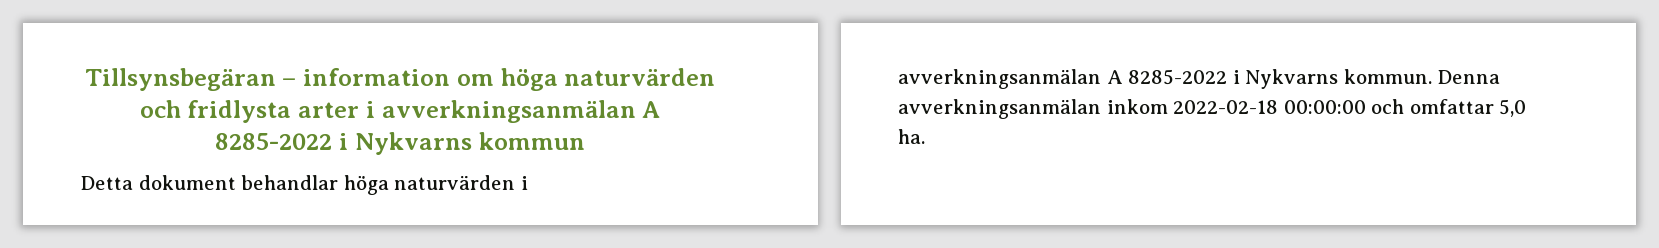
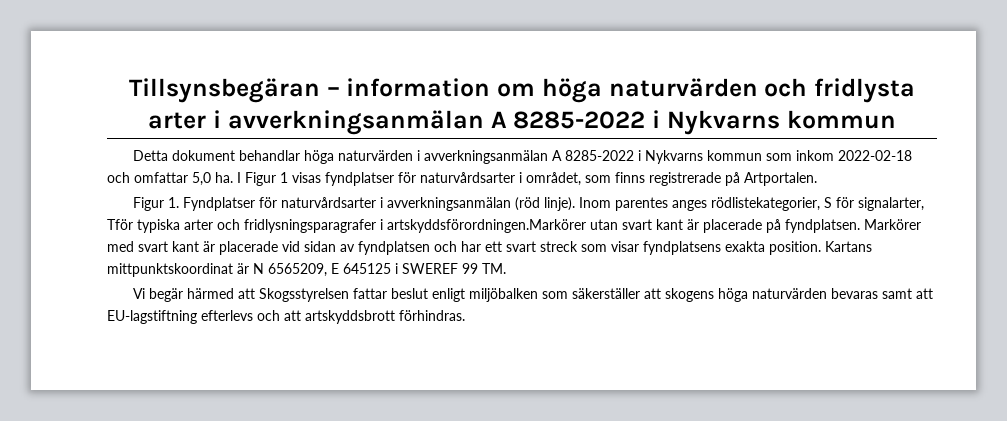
- Detta dokument behandlar höga naturvärden i avverkningsanmälan A 8285-2022 i Nykvarns kommun. Denna avverkningsanmälan inkom 2022-02-18 00:00:00 och omfattar 5,0 ha.
+ Detta dokument behandlar höga naturvärden i avverkningsanmälan A 8285-2022 i Nykvarns kommun som inkom 2022-02-18 och omfattar 5,0 ha.
+ I Figur 1 visas fyndplatser för naturvårdsarter i området, som finns registrerade på Artportalen.
+ Figur 1. Fyndplatser för naturvårdsarter i avverkningsanmälan (röd linje). Inom parentes anges rödlistekategorier, S för signalarter, Tför typiska arter och fridlysningsparagrafer i artskyddsförordningen.Markörer utan svart kant är placerade på fyndplatsen. Markörer med svart kant är placerade vid sidan av fyndplatsen och har ett svart streck som visar fyndplatsens exakta position. Kartans mittpunktskoordinat är N 6565209, E 645125 i SWEREF 99 TM.
+ Vi begär härmed att Skogsstyrelsen fattar beslut enligt miljöbalken som säkerställer att skogens höga naturvärden bevaras samt att EU-lagstiftning efterlevs och att artskyddsbrott förhindras.

